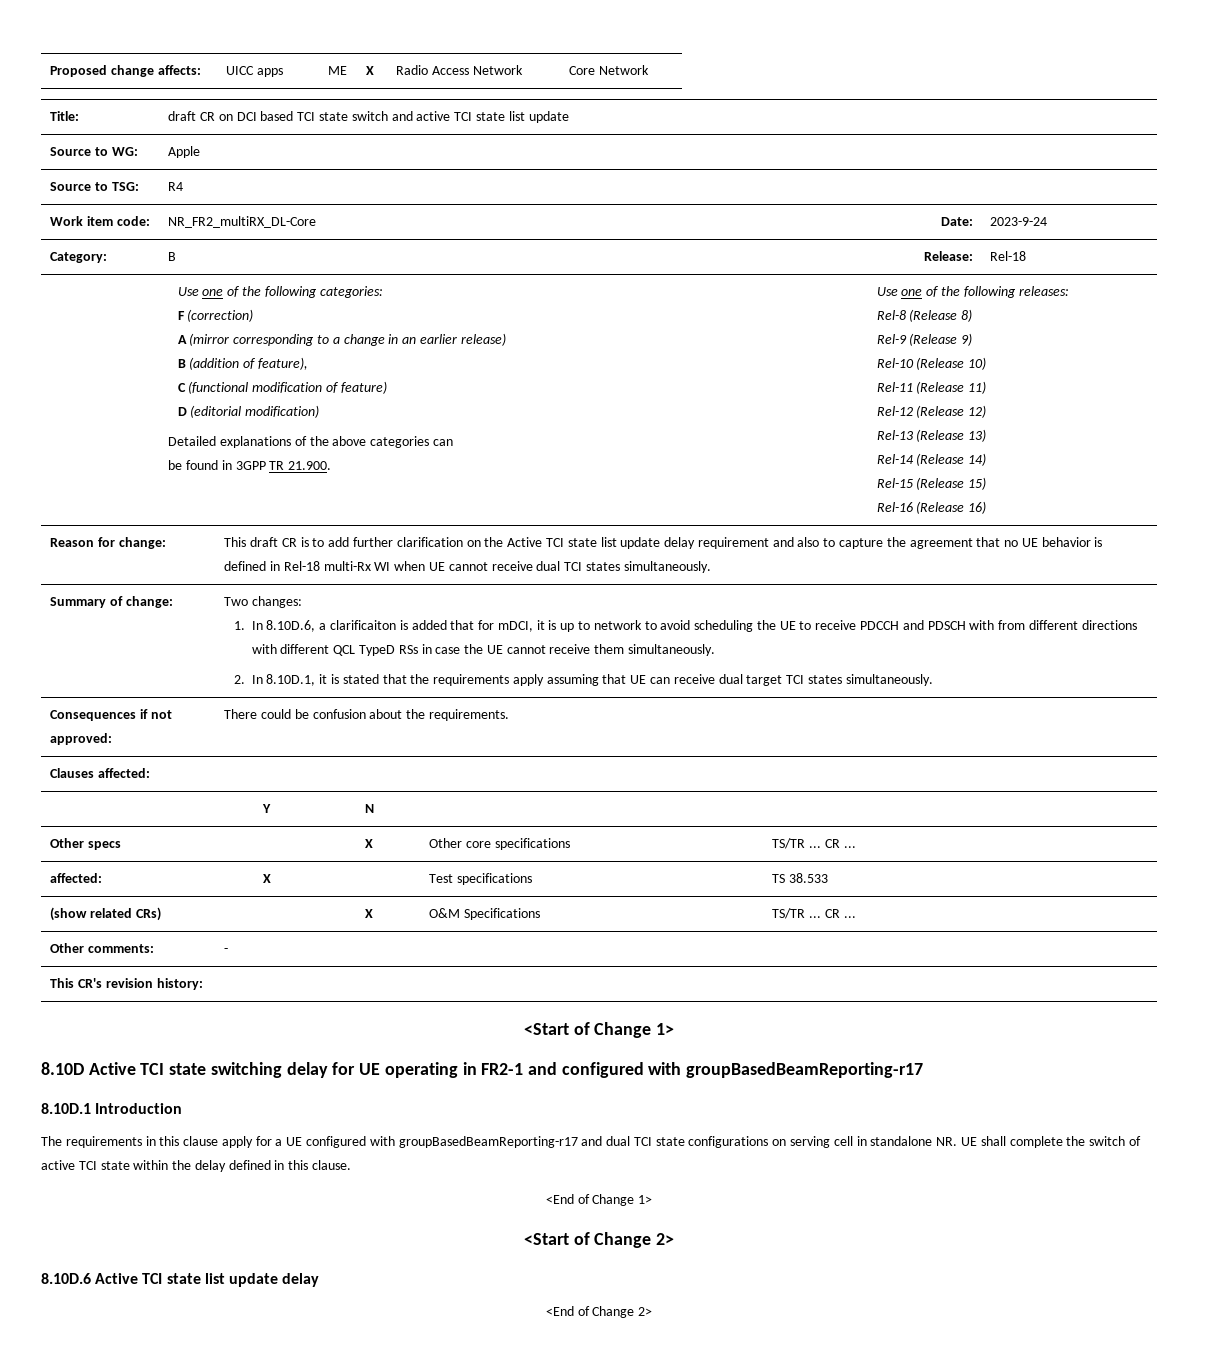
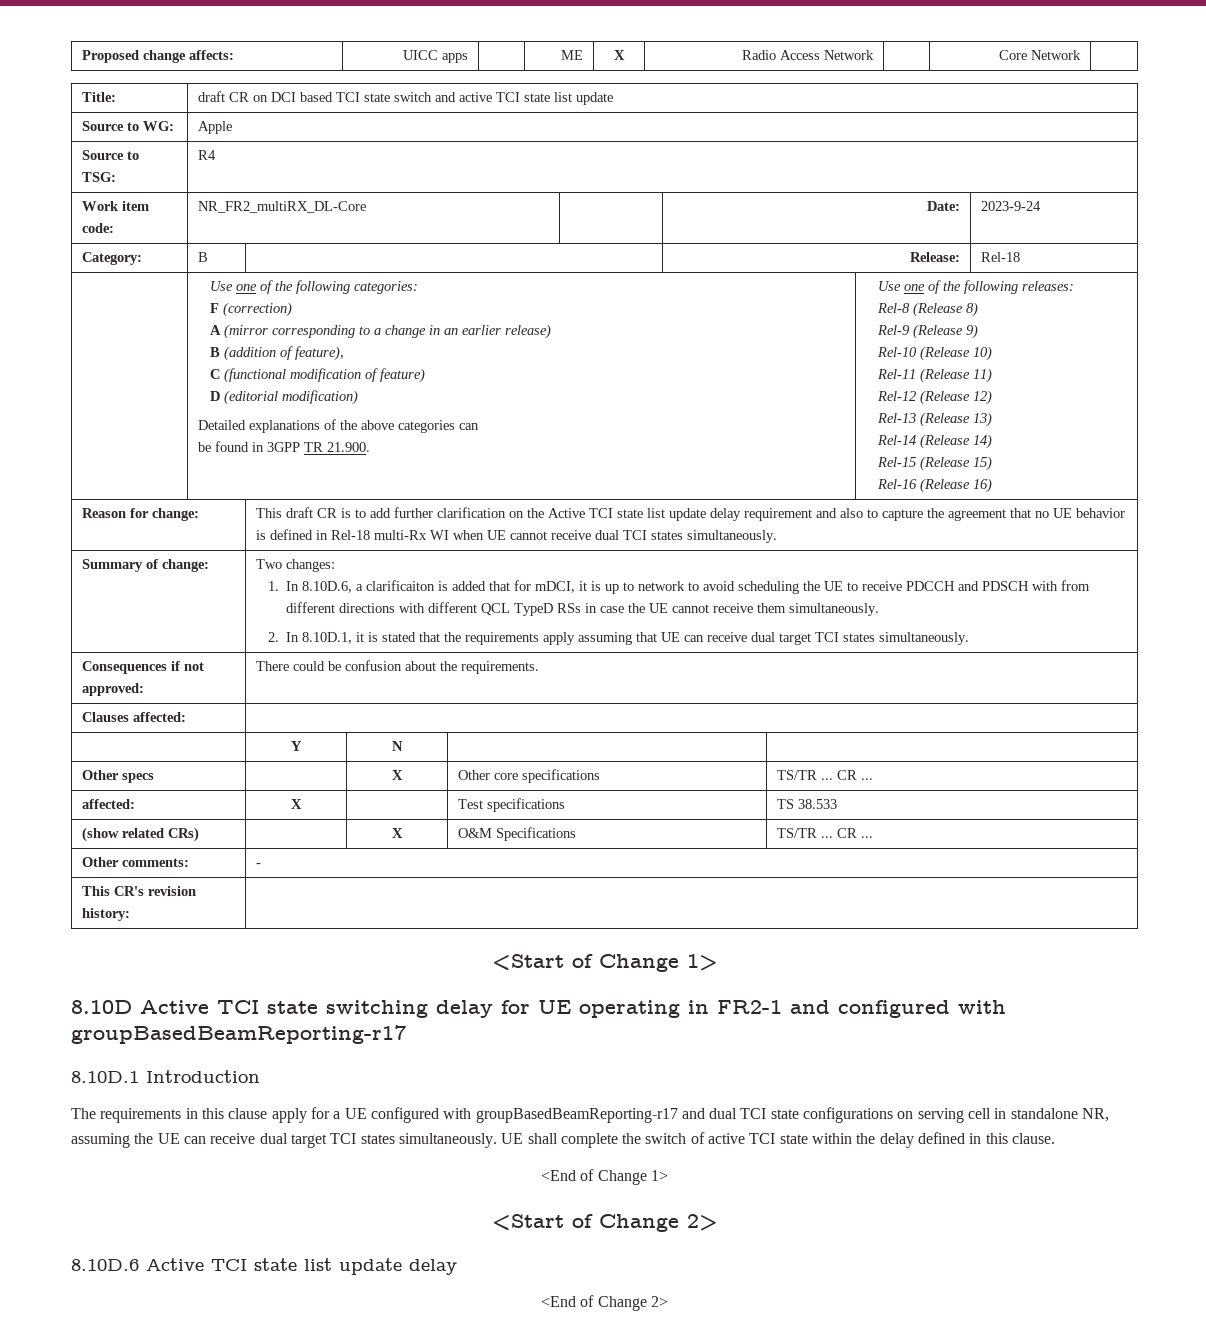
- The requirements in this clause apply for a UE configured with groupBasedBeamReporting-r17 and dual TCI state configurations on serving cell in standalone NR. UE shall complete the switch of active TCI state within the delay defined in this clause.
+ The requirements in this clause apply for a UE configured with groupBasedBeamReporting-r17 and dual TCI state configurations on serving cell in standalone NR, assuming the UE can receive dual target TCI states simultaneously. UE shall complete the switch of active TCI state within the delay defined in this clause.

